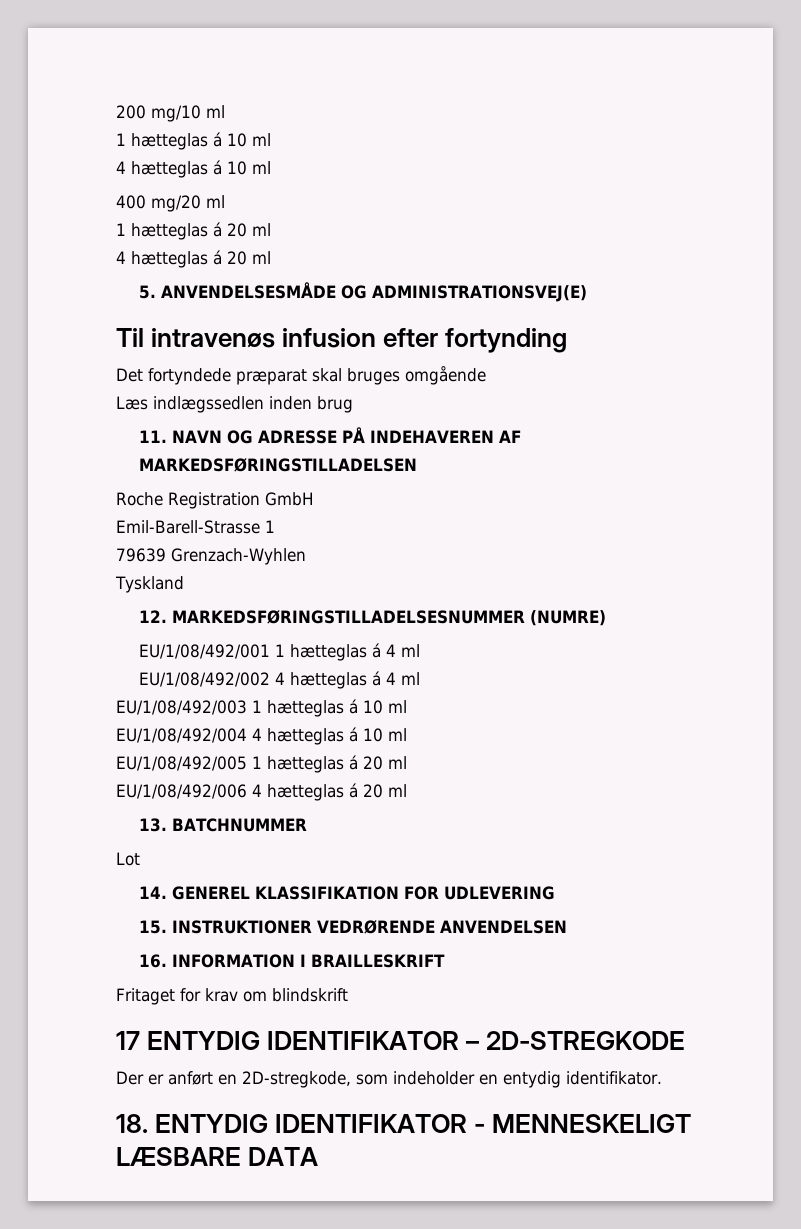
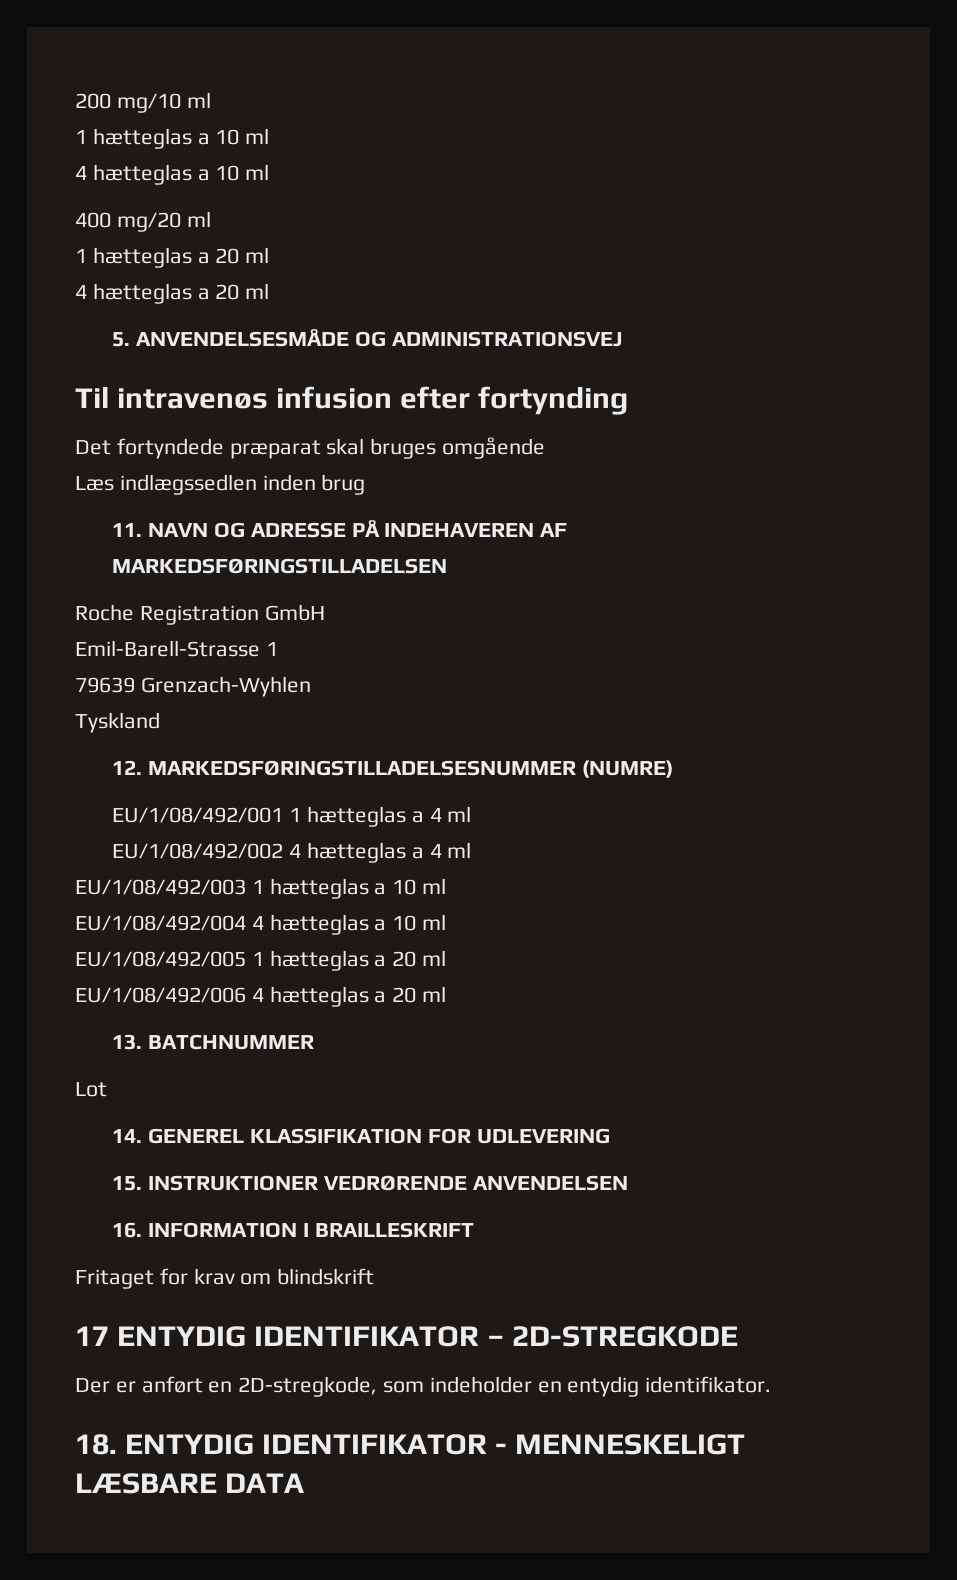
  200 mg/10 ml
- 1 hætteglas á 10 ml
- 4 hætteglas á 10 ml
+ 1 hætteglas a 10 ml
+ 4 hætteglas a 10 ml
  400 mg/20 ml
- 1 hætteglas á 20 ml
- 4 hætteglas á 20 ml
+ 1 hætteglas a 20 ml
+ 4 hætteglas a 20 ml
- 5. ANVENDELSESMÅDE OG ADMINISTRATIONSVEJ(E)
+ 5. ANVENDELSESMÅDE OG ADMINISTRATIONSVEJ
- EU/1/08/492/001 1 hætteglas á 4 ml
+ EU/1/08/492/001 1 hætteglas a 4 ml
- EU/1/08/492/002 4 hætteglas á 4 ml
+ EU/1/08/492/002 4 hætteglas a 4 ml
- EU/1/08/492/003 1 hætteglas á 10 ml
+ EU/1/08/492/003 1 hætteglas a 10 ml
- EU/1/08/492/004 4 hætteglas á 10 ml
+ EU/1/08/492/004 4 hætteglas a 10 ml
- EU/1/08/492/005 1 hætteglas á 20 ml
+ EU/1/08/492/005 1 hætteglas a 20 ml
- EU/1/08/492/006 4 hætteglas á 20 ml
+ EU/1/08/492/006 4 hætteglas a 20 ml

